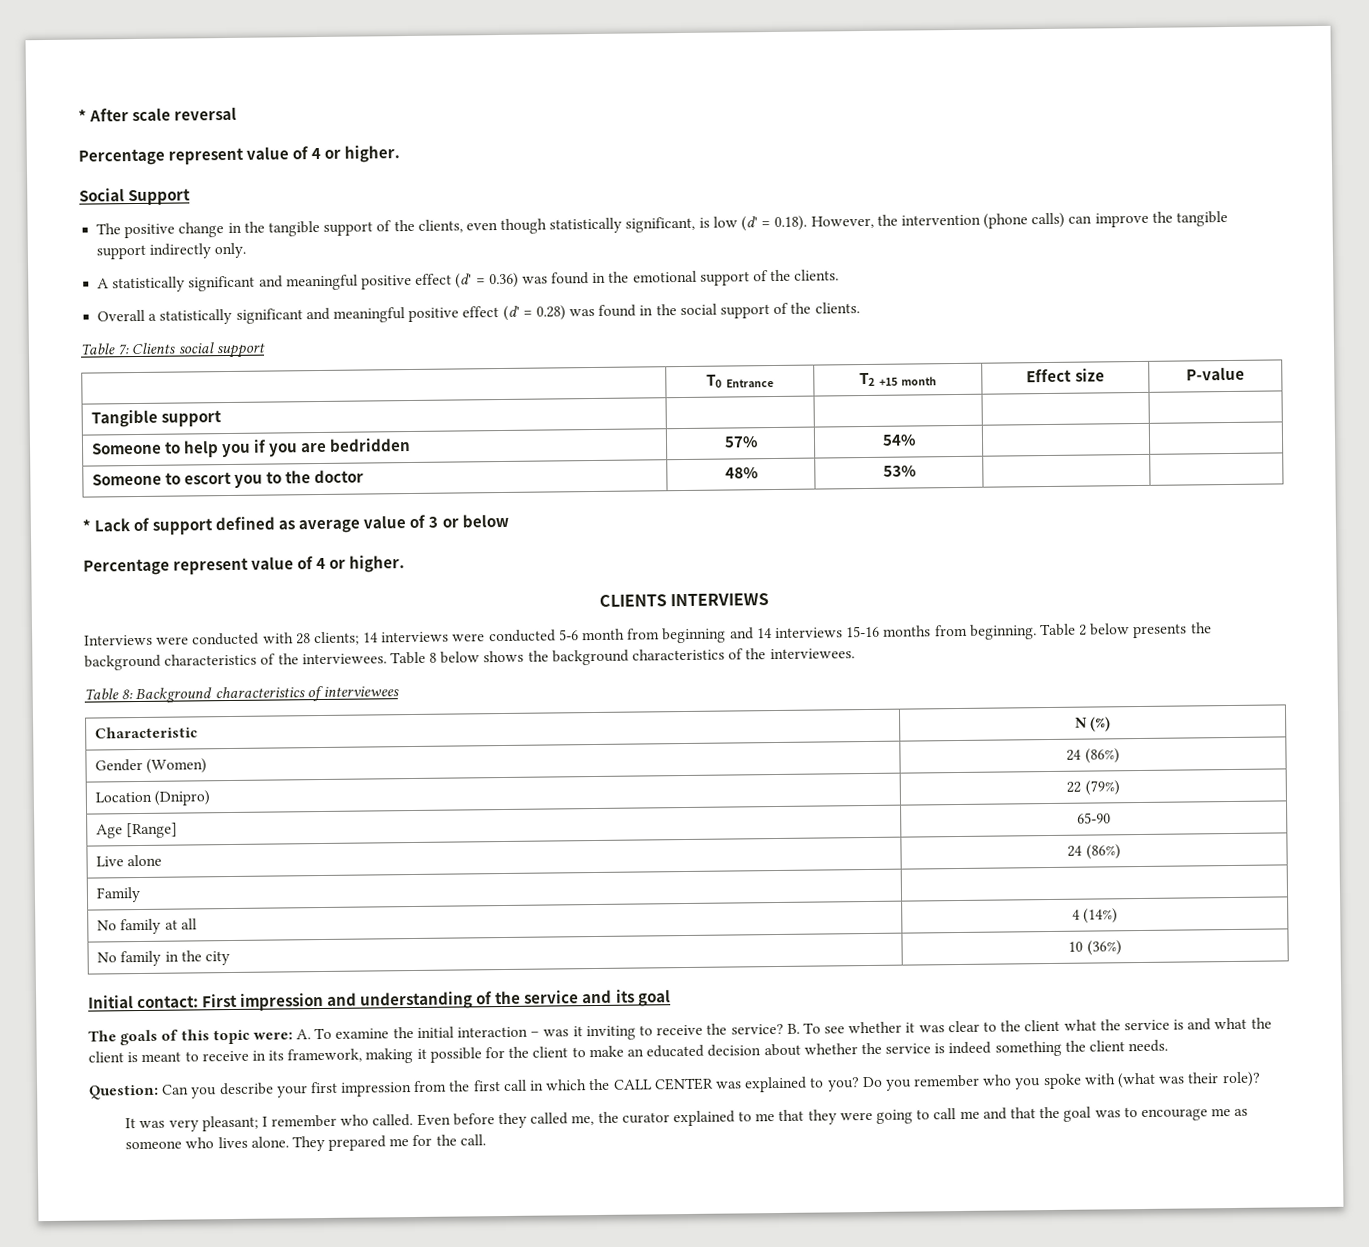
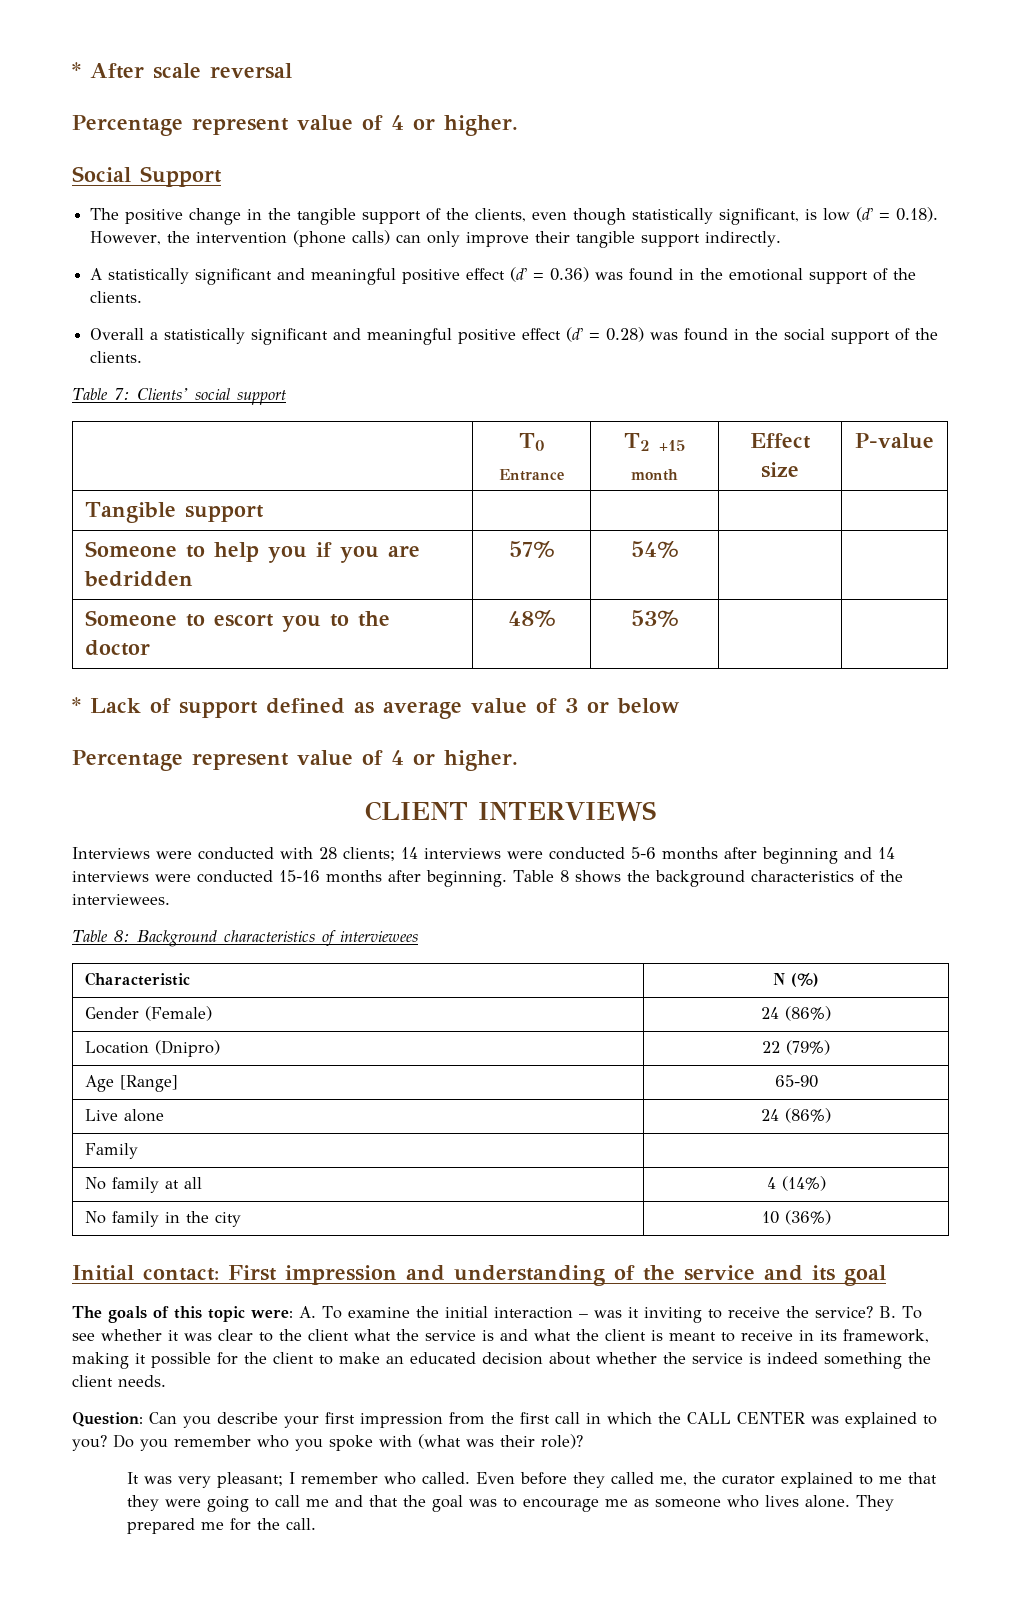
- The positive change in the tangible support of the clients, even though statistically significant, is low (d' = 0.18). However, the intervention (phone calls) can improve the tangible support indirectly only.
+ The positive change in the tangible support of the clients, even though statistically significant, is low (d' = 0.18). However, the intervention (phone calls) can only improve their tangible support indirectly.
- Table 7: Clients social support
+ Table 7: Clients’ social support
- CLIENTS INTERVIEWS
+ CLIENT INTERVIEWS
- Interviews were conducted with 28 clients; 14 interviews were conducted 5-6 month from beginning and 14 interviews 15-16 months from beginning.
+ Interviews were conducted with 28 clients; 14 interviews were conducted 5-6 months after beginning and 14 interviews were conducted 15-16 months after beginning.
- Table 2 below presents the background characteristics of the interviewees. Table 8 below shows the background characteristics of the interviewees.
+ Table 8 shows the background characteristics of the interviewees.
- Gender (Women) | 24 (86%)
+ Gender (Female) | 24 (86%)

